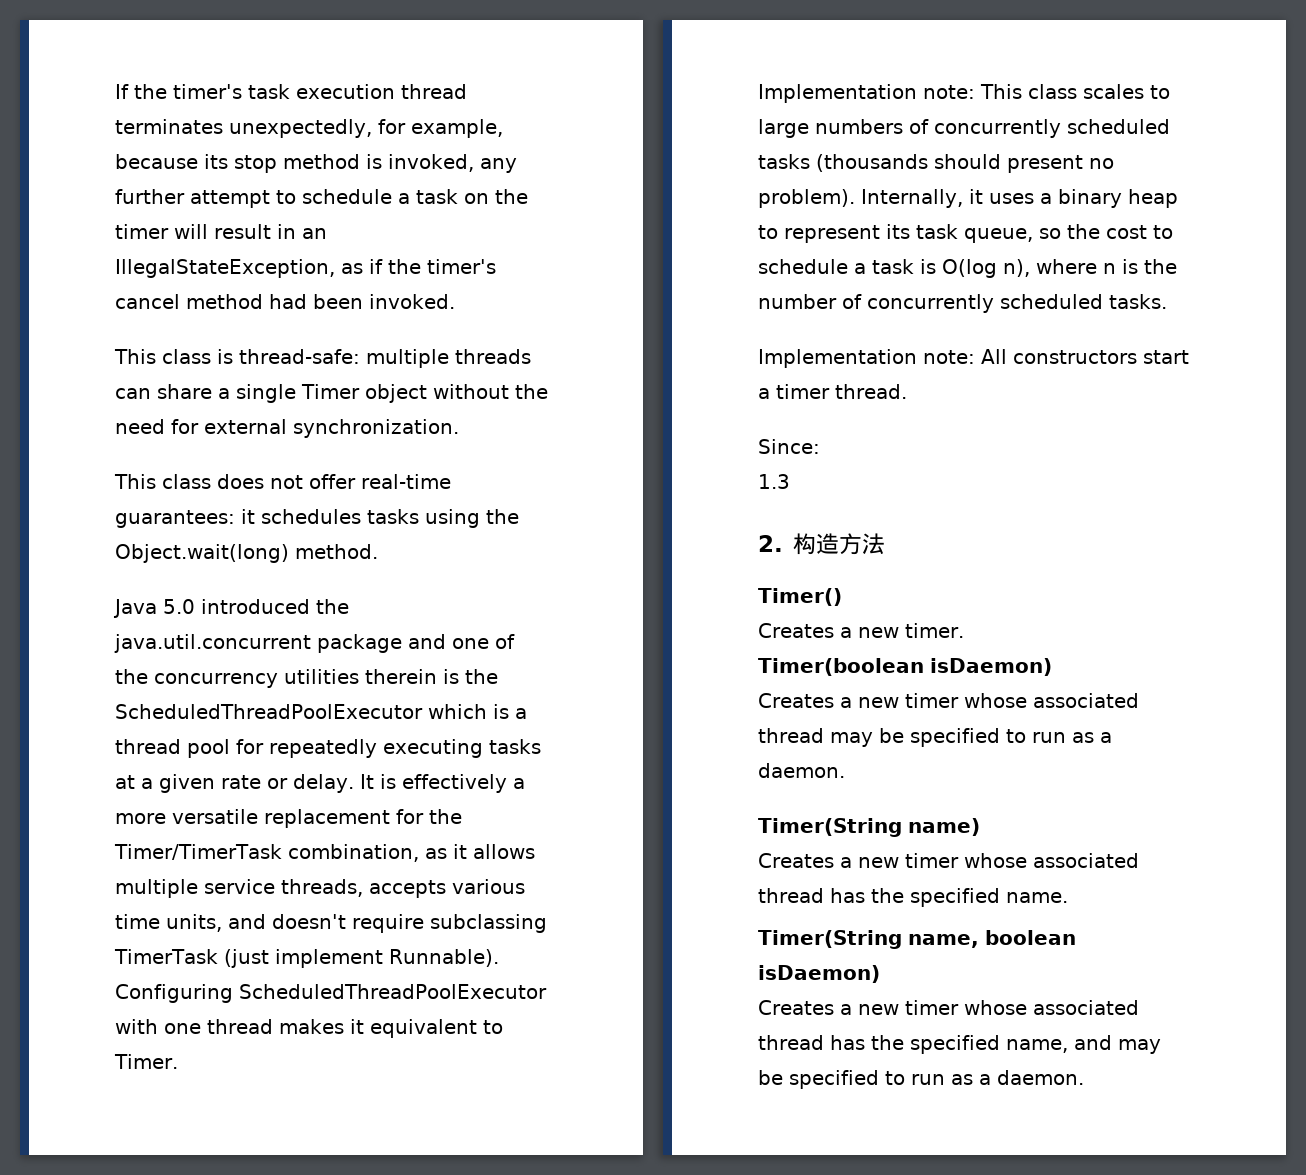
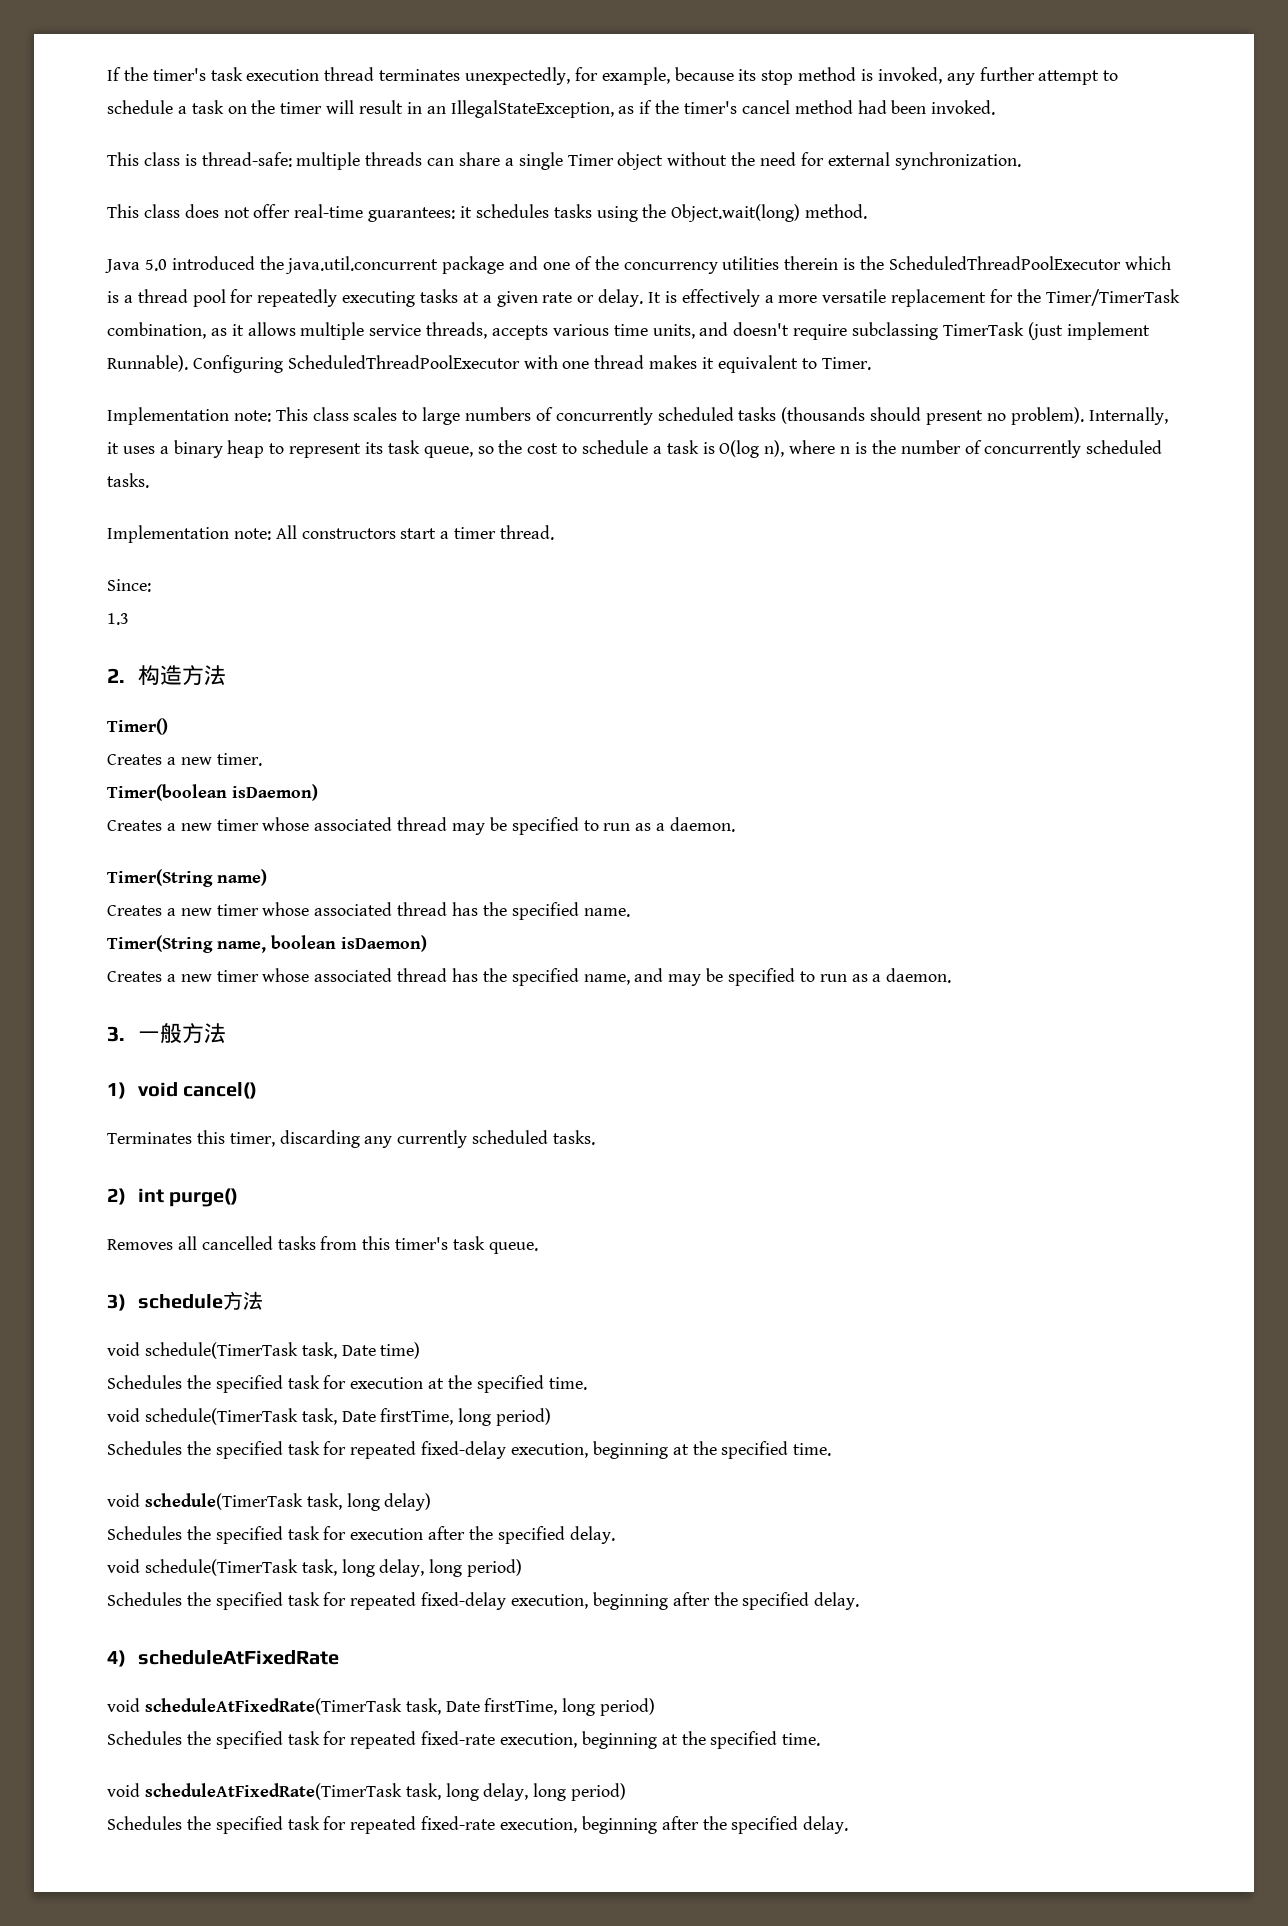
+ 3.一般方法
+ 1) void cancel()
+ Terminates this timer, discarding any currently scheduled tasks.
+ 2) int purge()
+ Removes all cancelled tasks from this timer's task queue.
+ 3) schedule方法
+ void schedule(TimerTask task, Date time)
+ Schedules the specified task for execution at the specified time.
+ void schedule(TimerTask task, Date firstTime, long period)
+ Schedules the specified task for repeated fixed-delay execution, beginning at the specified time.
+ void schedule(TimerTask task, long delay)
+ Schedules the specified task for execution after the specified delay.
+ void schedule(TimerTask task, long delay, long period)
+ Schedules the specified task for repeated fixed-delay execution, beginning after the specified delay.
+ 4) scheduleAtFixedRate
+ void scheduleAtFixedRate(TimerTask task, Date firstTime, long period)
+ Schedules the specified task for repeated fixed-rate execution, beginning at the specified time.
+ void scheduleAtFixedRate(TimerTask task, long delay, long period)
+ Schedules the specified task for repeated fixed-rate execution, beginning after the specified delay.

